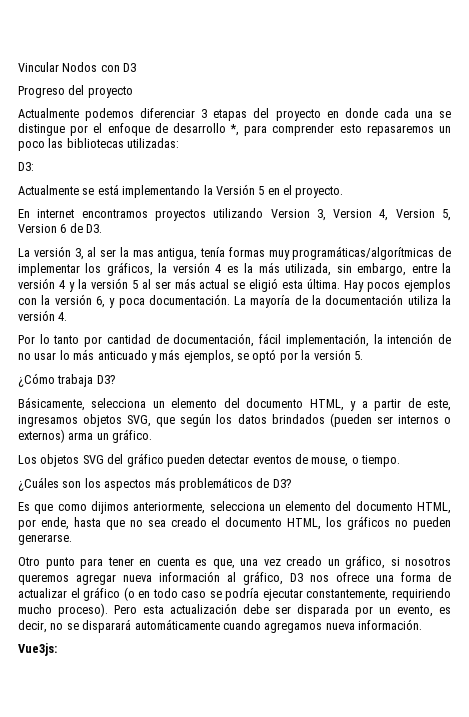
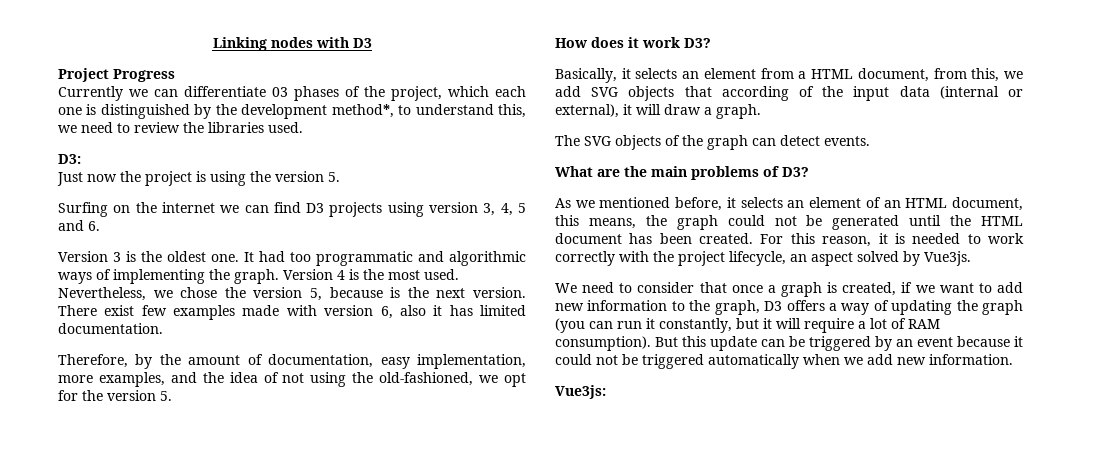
- Vincular Nodos con D3
- Progreso del proyecto
- Actualmente podemos diferenciar 3 etapas del proyecto en donde cada una se distingue por el enfoque de desarrollo *, para comprender esto repasaremos un poco las bibliotecas utilizadas:
+ Linking nodes with D3
+ Project Progress
+ Currently we can differentiate 03 phases of the project, which each one is distinguished by the development method*, to understand this, we need to review the libraries used.
  D3:
- Actualmente se está implementando la Versión 5 en el proyecto.
- En internet encontramos proyectos utilizando Version 3, Version 4, Version 5, Version 6 de D3.
- La versión 3, al ser la mas antigua, tenía formas muy programáticas/algorítmicas de implementar los gráficos, la versión 4 es la más utilizada, sin embargo, entre la versión 4 y la versión 5 al ser más actual se eligió esta última. Hay pocos ejemplos con la versión 6, y poca documentación. La mayoría de la documentación utiliza la versión 4.
- Por lo tanto por cantidad de documentación, fácil implementación, la intención de no usar lo más anticuado y más ejemplos, se optó por la versión 5.
- ¿Cómo trabaja D3?
- Básicamente, selecciona un elemento del documento HTML, y a partir de este, ingresamos objetos SVG, que según los datos brindados (pueden ser internos o externos) arma un gráfico.
- Los objetos SVG del gráfico pueden detectar eventos de mouse, o tiempo.
- ¿Cuáles son los aspectos más problemáticos de D3?
- Es que como dijimos anteriormente, selecciona un elemento del documento HTML, por ende, hasta que no sea creado el documento HTML, los gráficos no pueden generarse.
- Otro punto para tener en cuenta es que, una vez creado un gráfico, si nosotros queremos agregar nueva información al gráfico, D3 nos ofrece una forma de actualizar el gráfico (o en todo caso se podría ejecutar constantemente, requiriendo mucho proceso). Pero esta actualización debe ser disparada por un evento, es decir, no se disparará automáticamente cuando agregamos nueva información.
+ Just now the project is using the version 5.
+ Surfing on the internet we can find D3 projects using version 3, 4, 5 and 6.
+ Version 3 is the oldest one. It had too programmatic and algorithmic ways of implementing the graph. Version 4 is the most used. Nevertheless, we chose the version 5, because is the next version. There exist few examples made with version 6, also it has limited documentation.
+ Therefore, by the amount of documentation, easy implementation, more examples, and the idea of not using the old-fashioned, we opt for the version 5.
+ How does it work D3?
+ Basically, it selects an element from a HTML document, from this, we add SVG objects that according of the input data (internal or external), it will draw a graph.
+ The SVG objects of the graph can detect events.
+ What are the main problems of D3?
+ As we mentioned before, it selects an element of an HTML document, this means, the graph could not be generated until the HTML document has been created. For this reason, it is needed to work correctly with the project lifecycle, an aspect solved by Vue3js.
+ We need to consider that once a graph is created, if we want to add new information to the graph, D3 offers a way of updating the graph (you can run it constantly, but it will require a lot of RAM consumption). But this update can be triggered by an event because it could not be triggered automatically when we add new information.

